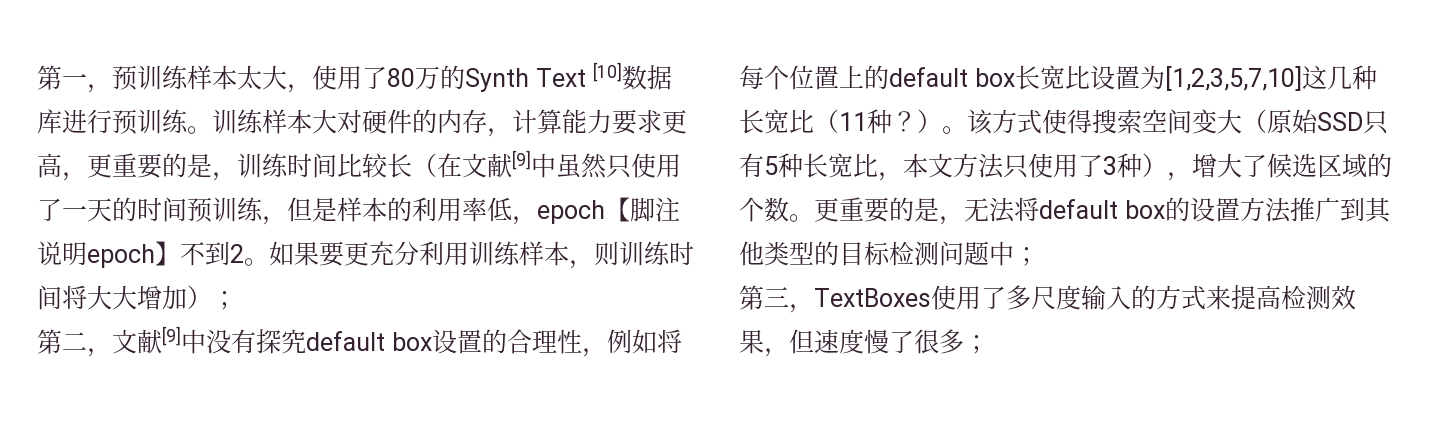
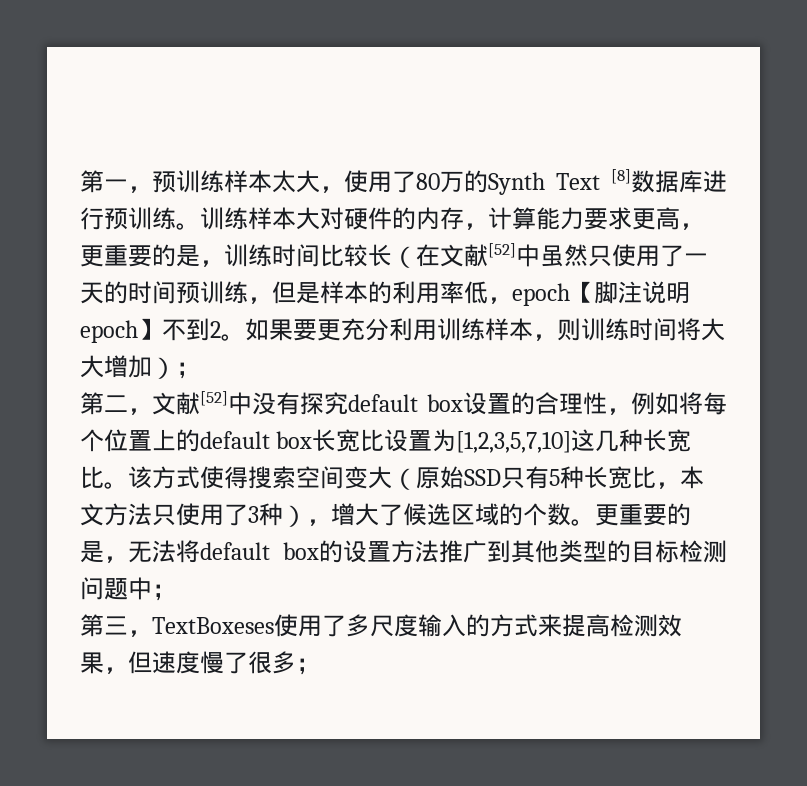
- 第一，预训练样本太大，使用了80万的Synth Text [10]数据库进行预训练。
+ 第一，预训练样本太大，使用了80万的Synth Text [8]数据库进行预训练。
- 训练样本大对硬件的内存，计算能力要求更高，更重要的是，训练时间比较长（在文献[9]中虽然只使用了一天的时间预训练，但是样本的利用率低，epoch【脚注说明epoch】不到2。
+ 训练样本大对硬件的内存，计算能力要求更高，更重要的是，训练时间比较长（在文献[52]中虽然只使用了一天的时间预训练，但是样本的利用率低，epoch【脚注说明epoch】不到2。
- 第二，文献[9]中没有探究default box设置的合理性，例如将每个位置上的default box长宽比设置为[1,2,3,5,7,10]这几种长宽比（11种？）。
+ 第二，文献[52]中没有探究default box设置的合理性，例如将每个位置上的default box长宽比设置为[1,2,3,5,7,10]这几种长宽比。
- 第三，TextBoxes使用了多尺度输入的方式来提高检测效果，但速度慢了很多；
+ 第三，TextBoxeses使用了多尺度输入的方式来提高检测效果，但速度慢了很多；

